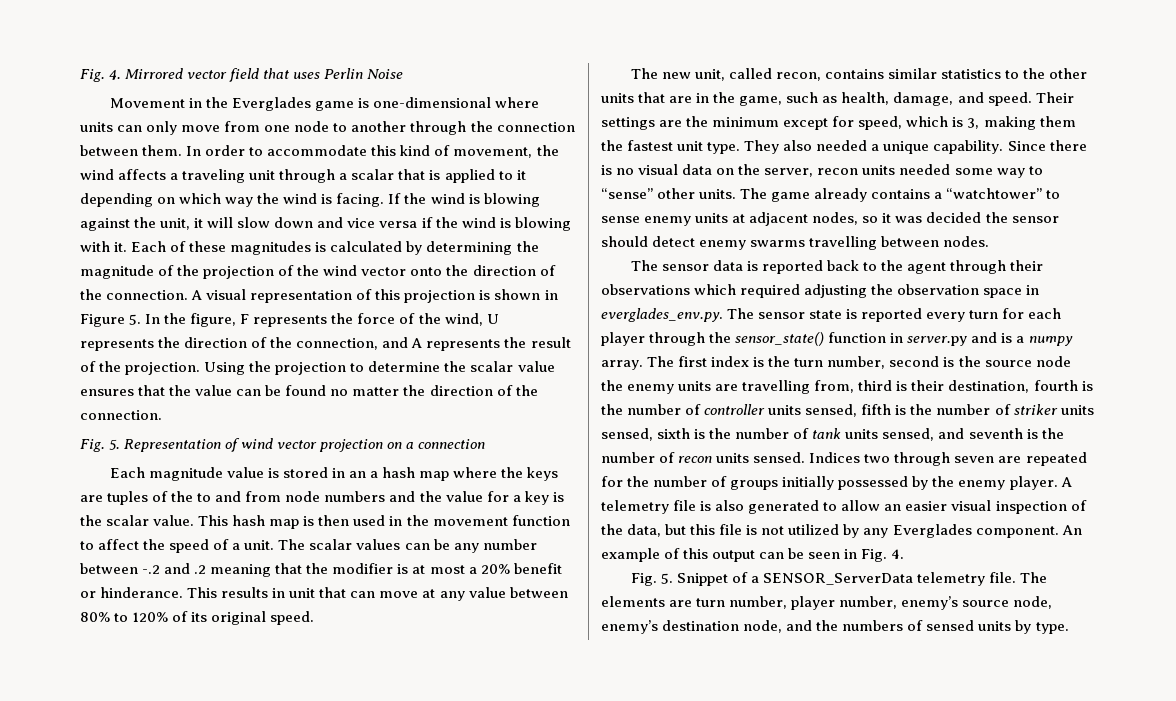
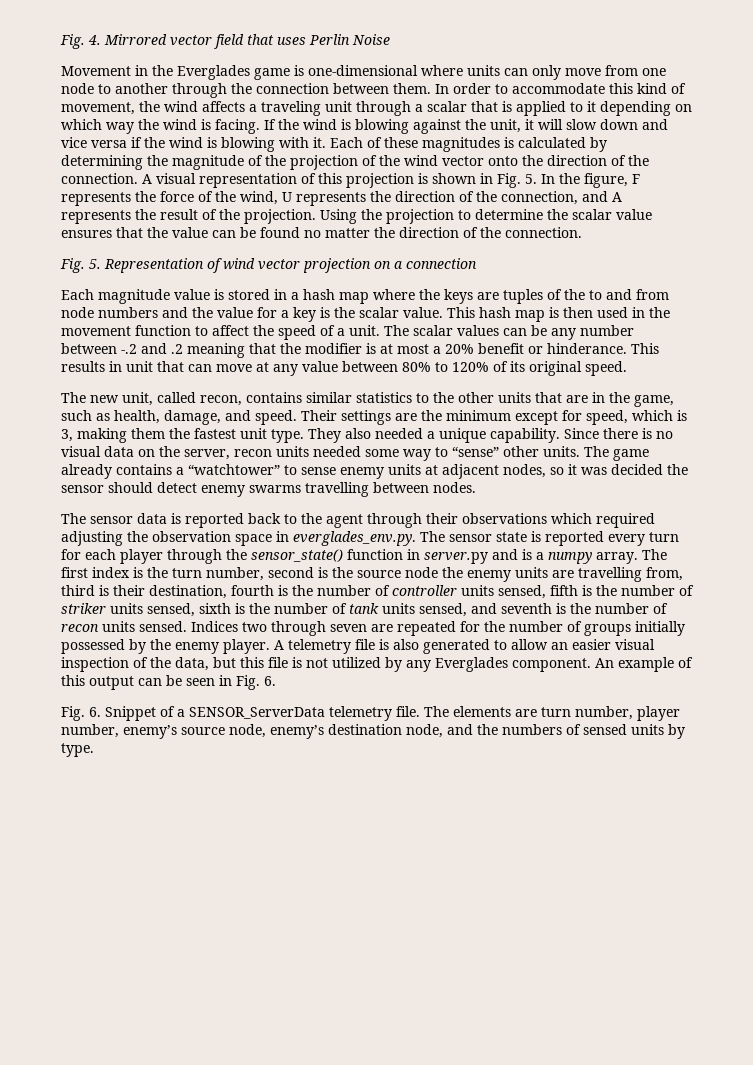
- A visual representation of this projection is shown in Figure 5. In the figure, F represents the force of the wind, U represents the direction of the connection, and A represents the result of the projection.
+ A visual representation of this projection is shown in Fig. 5. In the figure, F represents the force of the wind, U represents the direction of the connection, and A represents the result of the projection.
- Each magnitude value is stored in an a hash map where the keys are tuples of the to and from node numbers and the value for a key is the scalar value.
+ Each magnitude value is stored in a hash map where the keys are tuples of the to and from node numbers and the value for a key is the scalar value.
- An example of this output can be seen in Fig. 4.
- Fig. 5. Snippet of a SENSOR_ServerData telemetry file.
+ An example of this output can be seen in Fig. 6.
+ Fig. 6. Snippet of a SENSOR_ServerData telemetry file.

